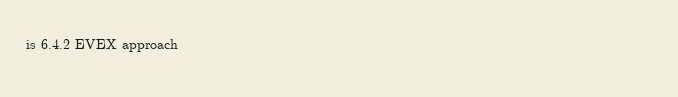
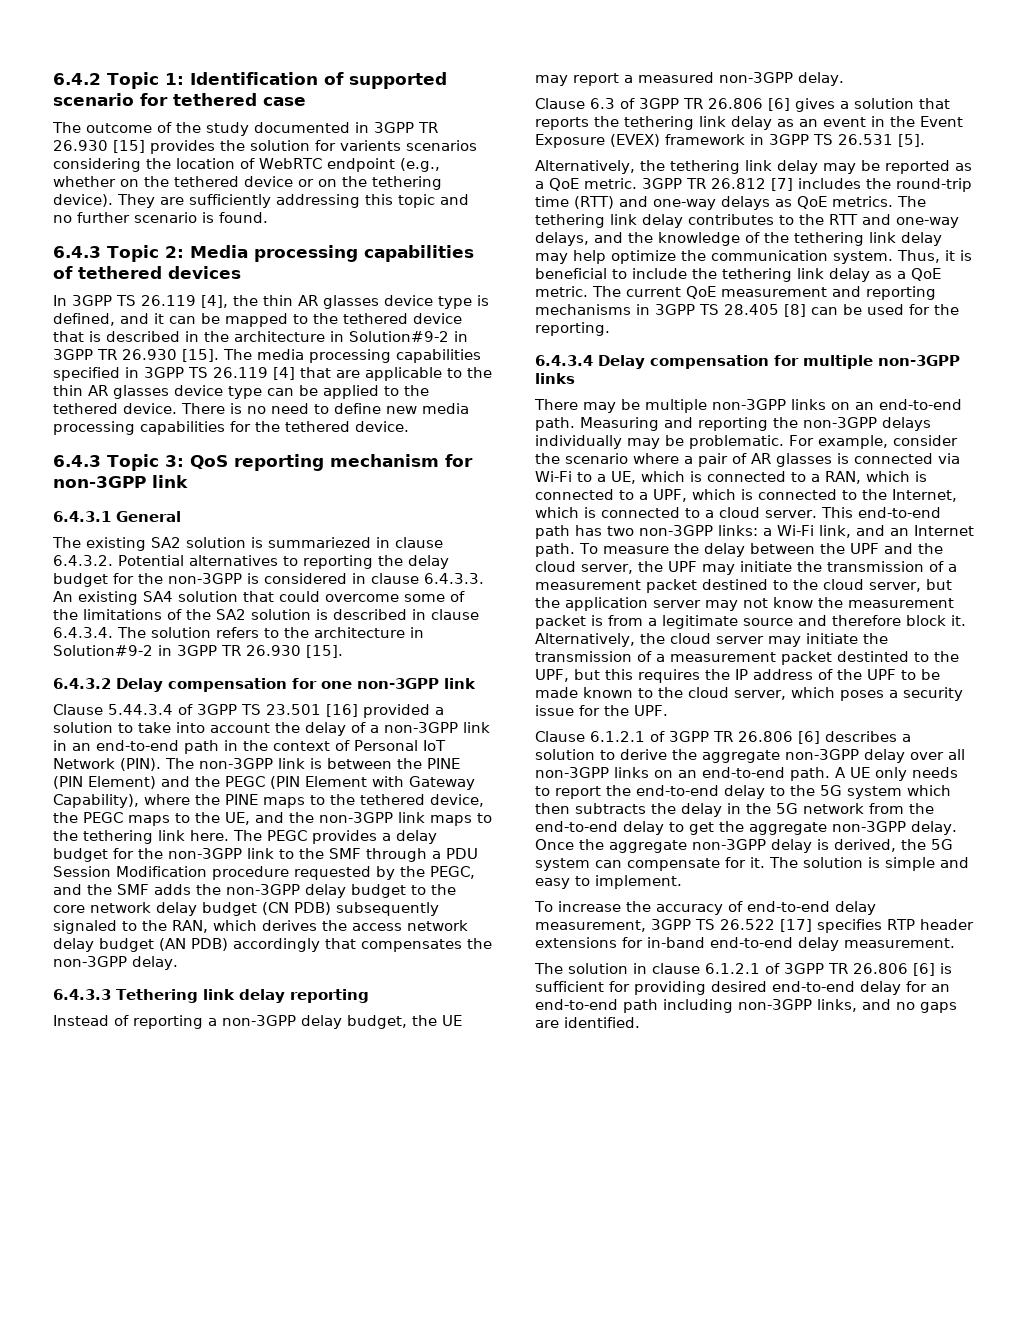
- is 6.4.2 EVEX approach
+ 6.4.2 Topic 1: Identification of supported scenario for tethered case
+ The outcome of the study documented in 3GPP TR 26.930 [15] provides the solution for varients scenarios considering the location of WebRTC endpoint (e.g., whether on the tethered device or on the tethering device). They are sufficiently addressing this topic and no further scenario is found.
+ 6.4.3 Topic 2: Media processing capabilities of tethered devices
+ In 3GPP TS 26.119 [4], the thin AR glasses device type is defined, and it can be mapped to the tethered device that is described in the architecture in Solution#9-2 in 3GPP TR 26.930 [15]. The media processing capabilities specified in 3GPP TS 26.119 [4] that are applicable to the thin AR glasses device type can be applied to the tethered device. There is no need to define new media processing capabilities for the tethered device.
+ 6.4.3 Topic 3: QoS reporting mechanism for non-3GPP link
+ 6.4.3.1 General
+ The existing SA2 solution is summariezed in clause 6.4.3.2. Potential alternatives to reporting the delay budget for the non-3GPP is considered in clause 6.4.3.3. An existing SA4 solution that could overcome some of the limitations of the SA2 solution is described in clause 6.4.3.4. The solution refers to the architecture in Solution#9-2 in 3GPP TR 26.930 [15].
+ 6.4.3.2 Delay compensation for one non-3GPP link
+ Clause 5.44.3.4 of 3GPP TS 23.501 [16] provided a solution to take into account the delay of a non-3GPP link in an end-to-end path in the context of Personal IoT Network (PIN). The non-3GPP link is between the PINE (PIN Element) and the PEGC (PIN Element with Gateway Capability), where the PINE maps to the tethered device, the PEGC maps to the UE, and the non-3GPP link maps to the tethering link here. The PEGC provides a delay budget for the non-3GPP link to the SMF through a PDU Session Modification procedure requested by the PEGC, and the SMF adds the non-3GPP delay budget to the core network delay budget (CN PDB) subsequently signaled to the RAN, which derives the access network delay budget (AN PDB) accordingly that compensates the non-3GPP delay.
+ 6.4.3.3 Tethering link delay reporting
+ Instead of reporting a non-3GPP delay budget, the UE may report a measured non-3GPP delay.
+ Clause 6.3 of 3GPP TR 26.806 [6] gives a solution that reports the tethering link delay as an event in the Event Exposure (EVEX) framework in 3GPP TS 26.531 [5].
+ Alternatively, the tethering link delay may be reported as a QoE metric. 3GPP TR 26.812 [7] includes the round-trip time (RTT) and one-way delays as QoE metrics. The tethering link delay contributes to the RTT and one-way delays, and the knowledge of the tethering link delay may help optimize the communication system. Thus, it is beneficial to include the tethering link delay as a QoE metric. The current QoE measurement and reporting mechanisms in 3GPP TS 28.405 [8] can be used for the reporting.
+ 6.4.3.4 Delay compensation for multiple non-3GPP links
+ There may be multiple non-3GPP links on an end-to-end path. Measuring and reporting the non-3GPP delays individually may be problematic. For example, consider the scenario where a pair of AR glasses is connected via Wi-Fi to a UE, which is connected to a RAN, which is connected to a UPF, which is connected to the Internet, which is connected to a cloud server. This end-to-end path has two non-3GPP links: a Wi-Fi link, and an Internet path. To measure the delay between the UPF and the cloud server, the UPF may initiate the transmission of a measurement packet destined to the cloud server, but the application server may not know the measurement packet is from a legitimate source and therefore block it. Alternatively, the cloud server may initiate the transmission of a measurement packet destinted to the UPF, but this requires the IP address of the UPF to be made known to the cloud server, which poses a security issue for the UPF.
+ Clause 6.1.2.1 of 3GPP TR 26.806 [6] describes a solution to derive the aggregate non-3GPP delay over all non-3GPP links on an end-to-end path. A UE only needs to report the end-to-end delay to the 5G system which then subtracts the delay in the 5G network from the end-to-end delay to get the aggregate non-3GPP delay. Once the aggregate non-3GPP delay is derived, the 5G system can compensate for it. The solution is simple and easy to implement.
+ To increase the accuracy of end-to-end delay measurement, 3GPP TS 26.522 [17] specifies RTP header extensions for in-band end-to-end delay measurement.
+ The solution in clause 6.1.2.1 of 3GPP TR 26.806 [6] is sufficient for providing desired end-to-end delay for an end-to-end path including non-3GPP links, and no gaps are identified.

